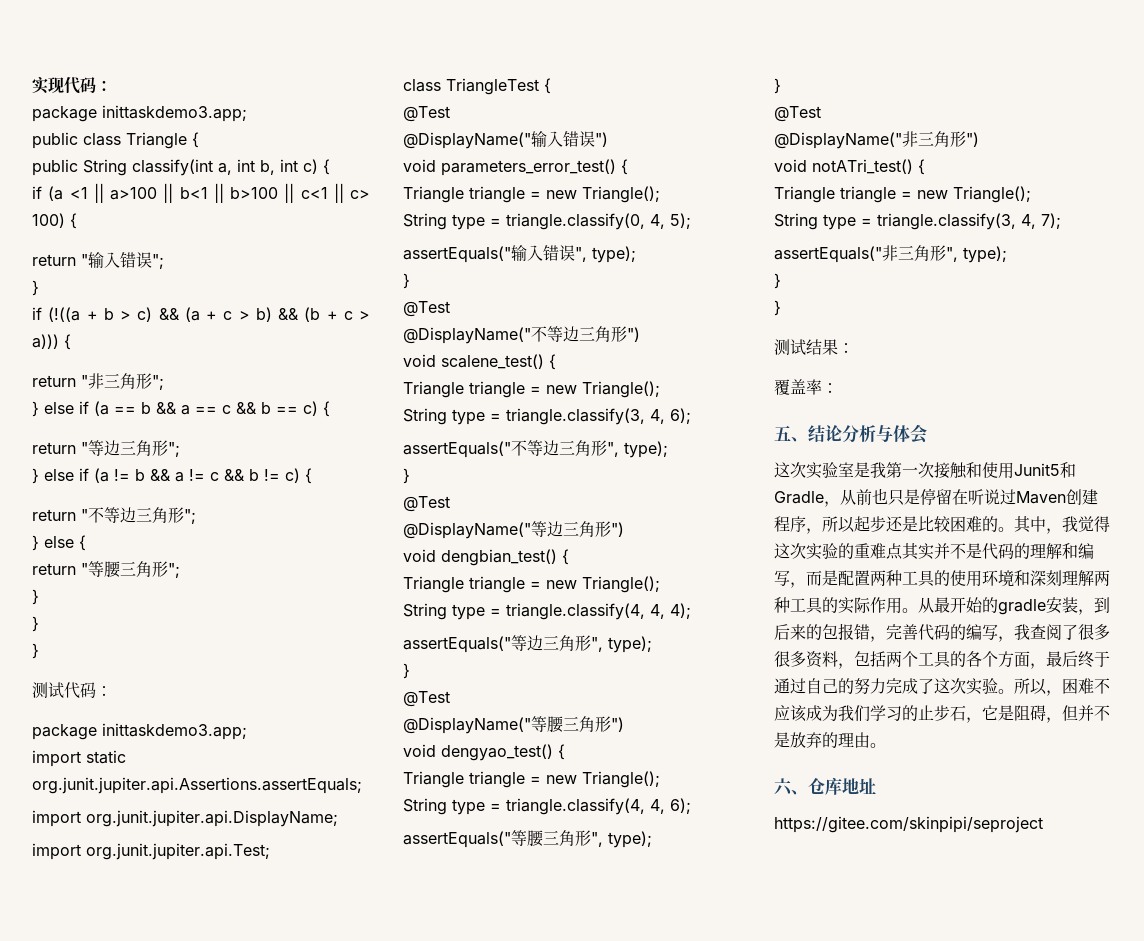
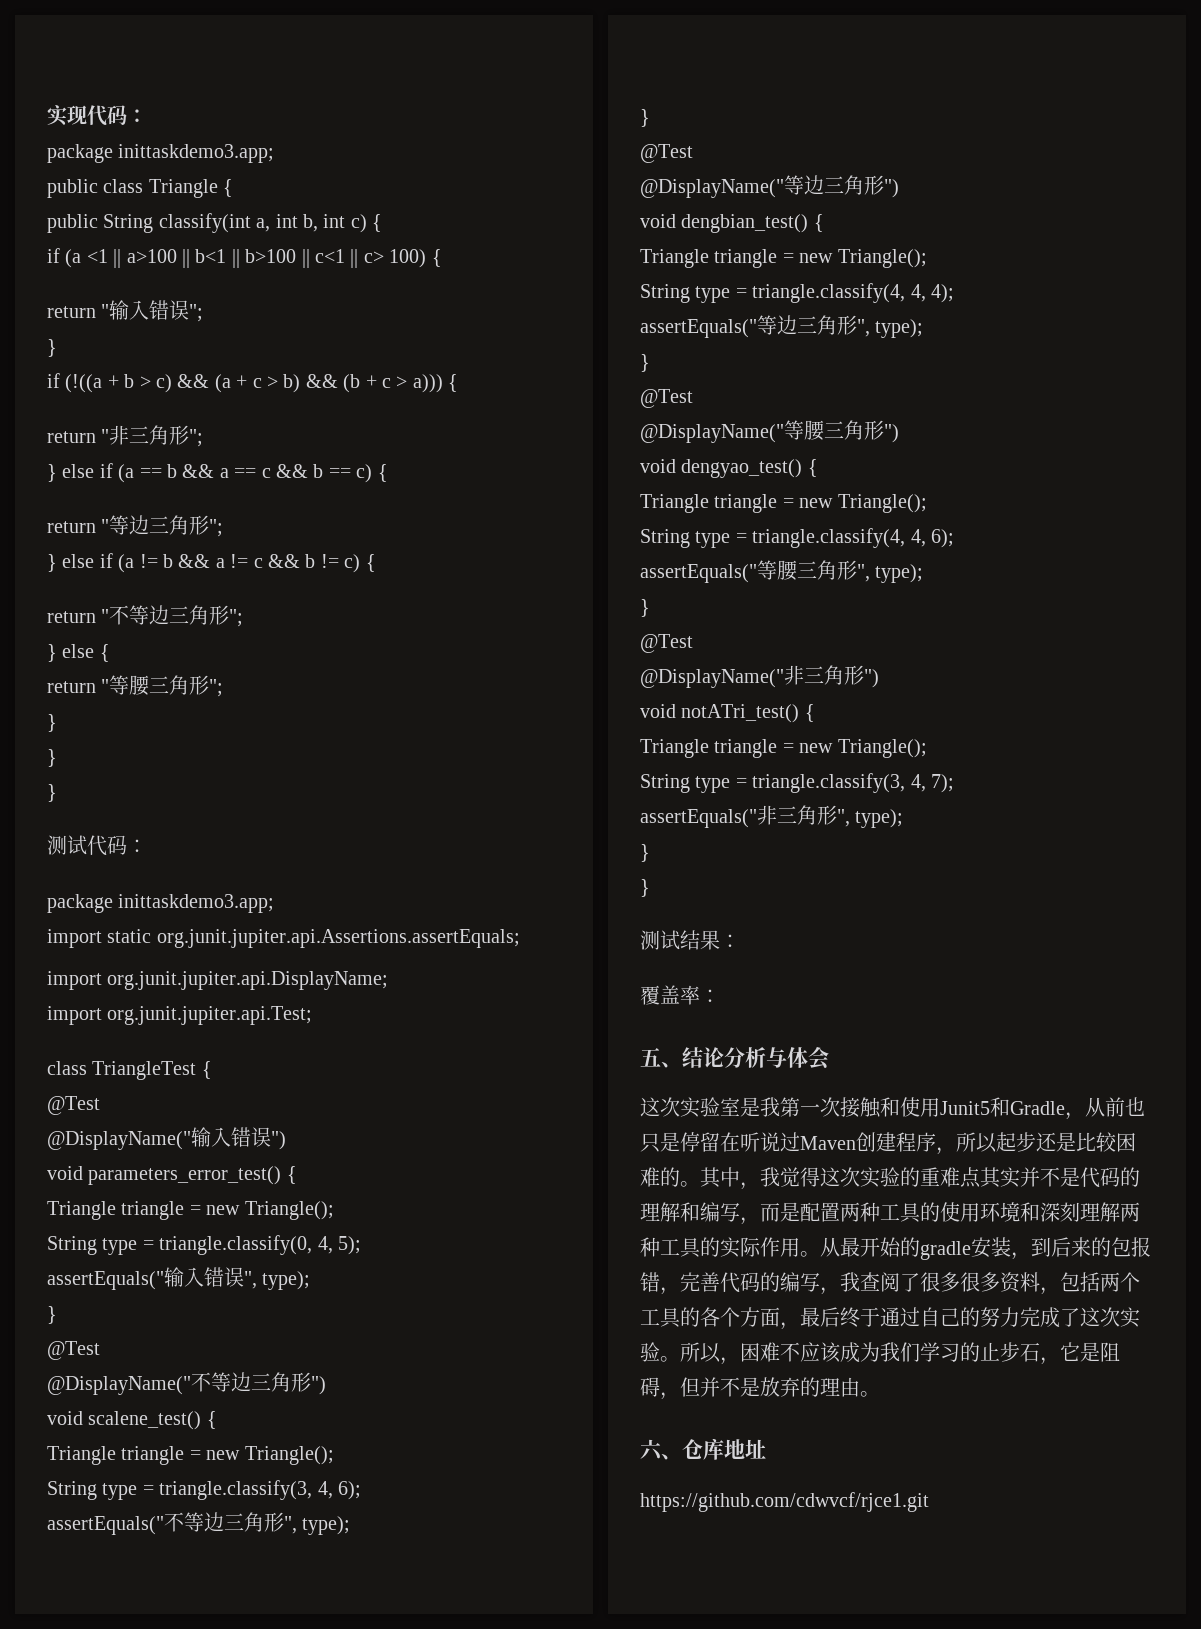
- https://gitee.com/skinpipi/seproject
+ https://github.com/cdwvcf/rjce1.git

